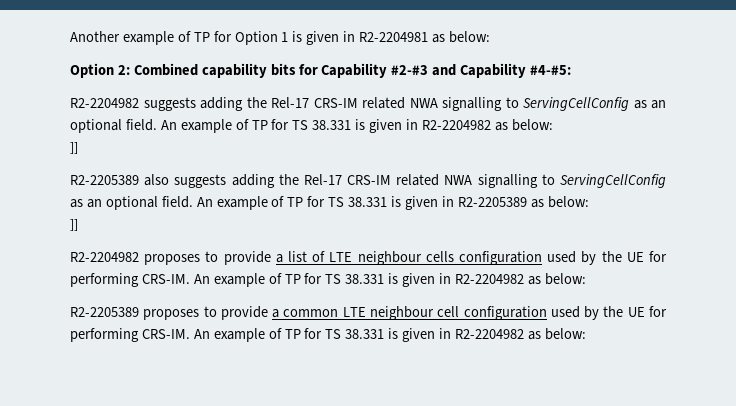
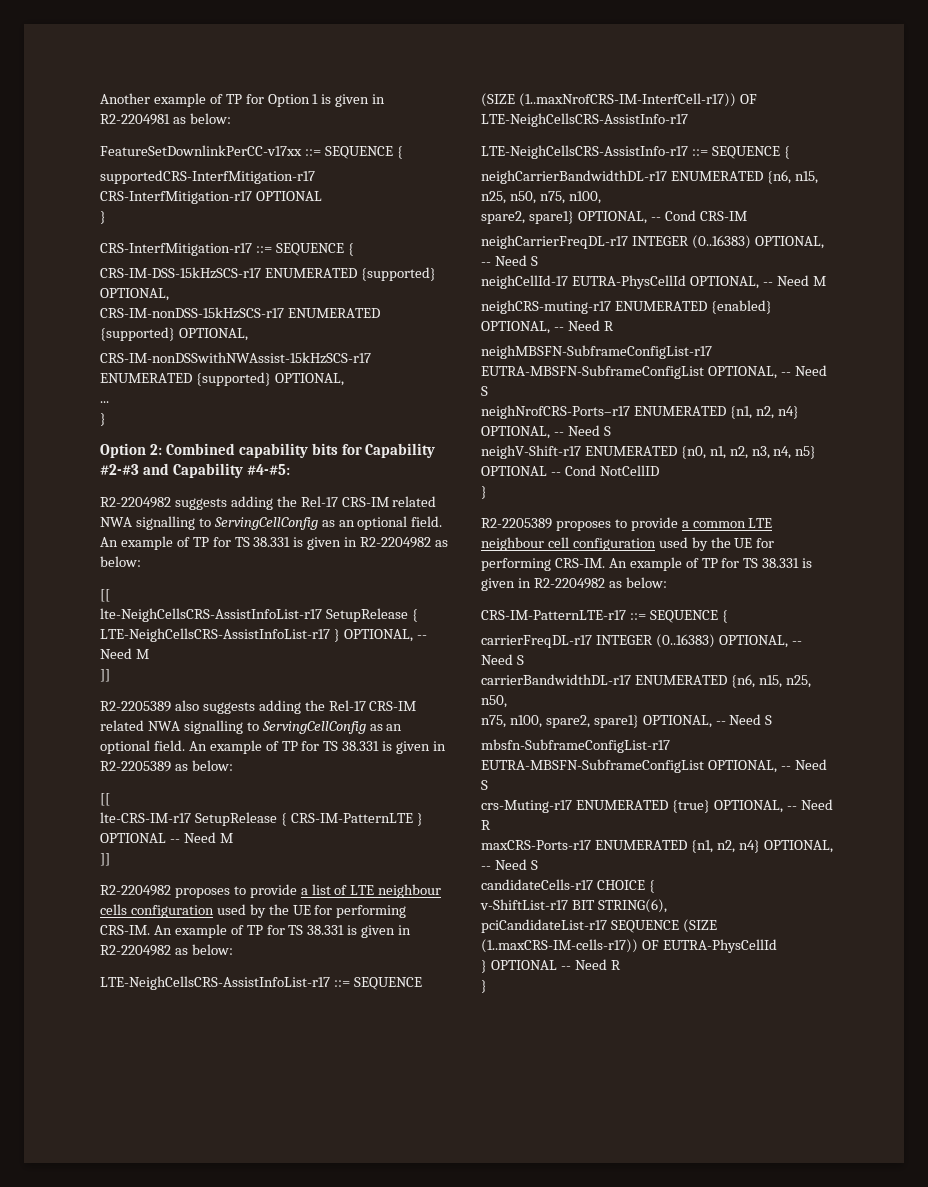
+ FeatureSetDownlinkPerCC-v17xx ::= SEQUENCE {
+ supportedCRS-InterfMitigation-r17 CRS-InterfMitigation-r17 OPTIONAL
+ }
+ CRS-InterfMitigation-r17 ::= SEQUENCE {
+ CRS-IM-DSS-15kHzSCS-r17 ENUMERATED {supported} OPTIONAL,
+ CRS-IM-nonDSS-15kHzSCS-r17 ENUMERATED {supported} OPTIONAL,
+ CRS-IM-nonDSSwithNWAssist-15kHzSCS-r17 ENUMERATED {supported} OPTIONAL,
+ ...
+ }
  R2-2204982 suggests adding the Rel-17 CRS-IM related NWA signalling to ServingCellConfig as an optional field. An example of TP for TS 38.331 is given in R2-2204982 as below:
+ [[
+ lte-NeighCellsCRS-AssistInfoList-r17 SetupRelease { LTE-NeighCellsCRS-AssistInfoList-r17 } OPTIONAL, -- Need M
  An example of TP for TS 38.331 is given in R2-2205389 as below:
+ [[
+ lte-CRS-IM-r17 SetupRelease { CRS-IM-PatternLTE } OPTIONAL -- Need M
+ LTE-NeighCellsCRS-AssistInfoList-r17 ::= SEQUENCE (SIZE (1..maxNrofCRS-IM-InterfCell-r17)) OF LTE-NeighCellsCRS-AssistInfo-r17
+ LTE-NeighCellsCRS-AssistInfo-r17 ::= SEQUENCE {
+ neighCarrierBandwidthDL-r17 ENUMERATED {n6, n15, n25, n50, n75, n100,
+ spare2, spare1} OPTIONAL, -- Cond CRS-IM
+ neighCarrierFreqDL-r17 INTEGER (0..16383) OPTIONAL, -- Need S
+ neighCellId-17 EUTRA-PhysCellId OPTIONAL, -- Need M
+ neighCRS-muting-r17 ENUMERATED {enabled} OPTIONAL, -- Need R
+ neighMBSFN-SubframeConfigList-r17 EUTRA-MBSFN-SubframeConfigList OPTIONAL, -- Need S
+ neighNrofCRS-Ports–r17 ENUMERATED {n1, n2, n4} OPTIONAL, -- Need S
+ neighV-Shift-r17 ENUMERATED {n0, n1, n2, n3, n4, n5} OPTIONAL -- Cond NotCellID
+ }
+ CRS-IM-PatternLTE-r17 ::= SEQUENCE {
+ carrierFreqDL-r17 INTEGER (0..16383) OPTIONAL, -- Need S
+ carrierBandwidthDL-r17 ENUMERATED {n6, n15, n25, n50,
+ n75, n100, spare2, spare1} OPTIONAL, -- Need S
+ mbsfn-SubframeConfigList-r17 EUTRA-MBSFN-SubframeConfigList OPTIONAL, -- Need S
+ crs-Muting-r17 ENUMERATED {true} OPTIONAL, -- Need R
+ maxCRS-Ports-r17 ENUMERATED {n1, n2, n4} OPTIONAL, -- Need S
+ candidateCells-r17 CHOICE {
+ v-ShiftList-r17 BIT STRING(6),
+ pciCandidateList-r17 SEQUENCE (SIZE (1..maxCRS-IM-cells-r17)) OF EUTRA-PhysCellId
+ } OPTIONAL -- Need R
+ }

